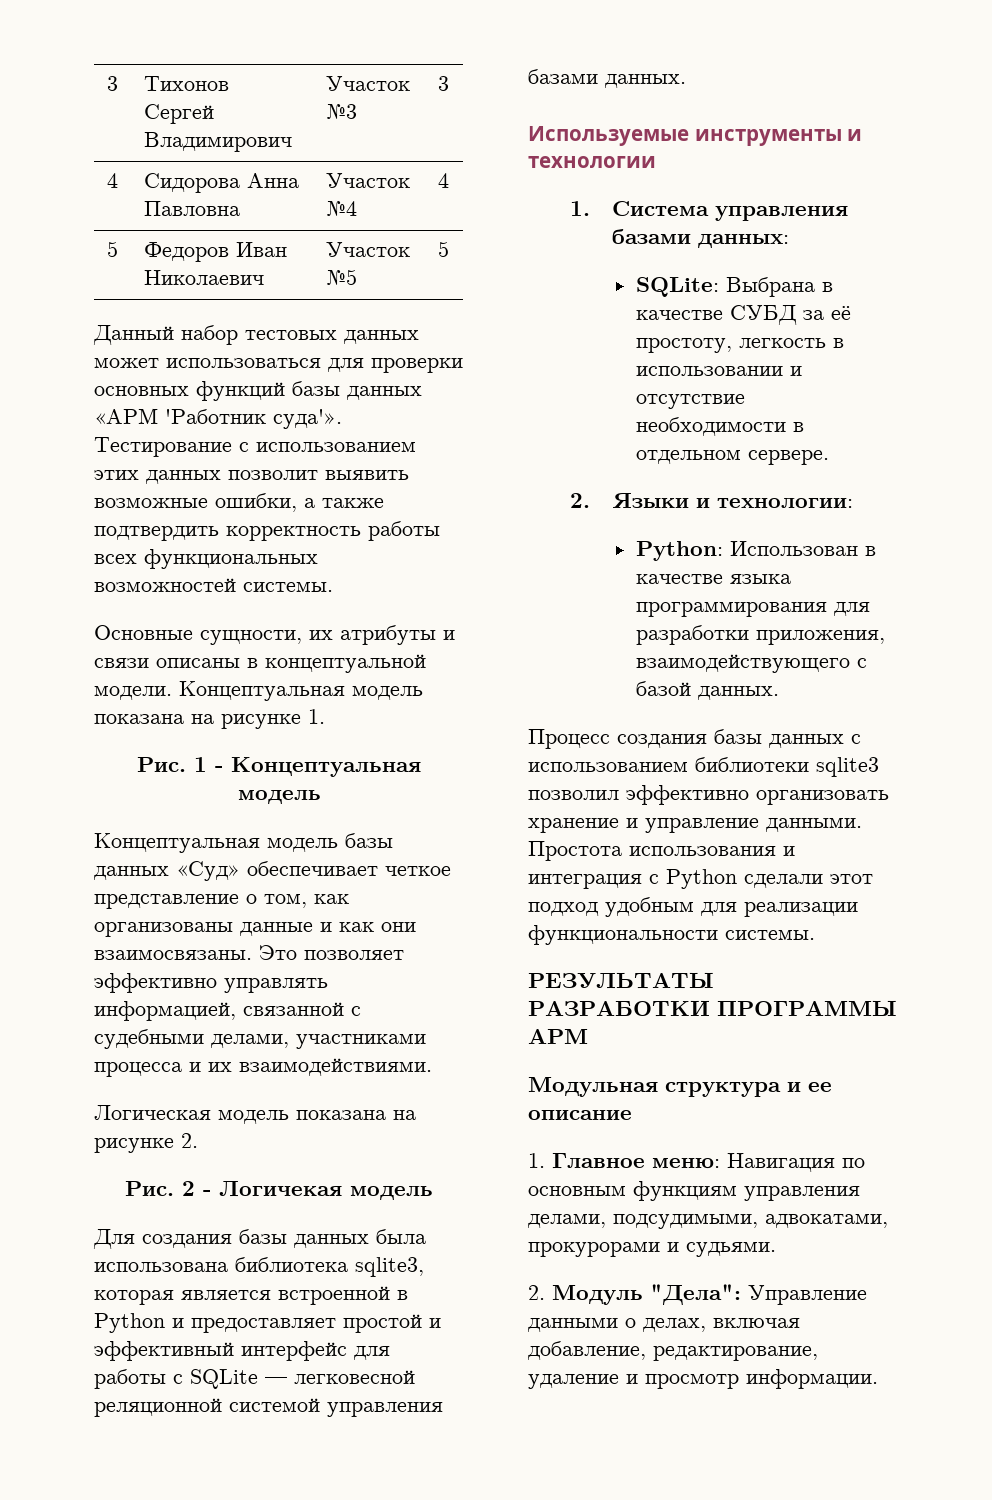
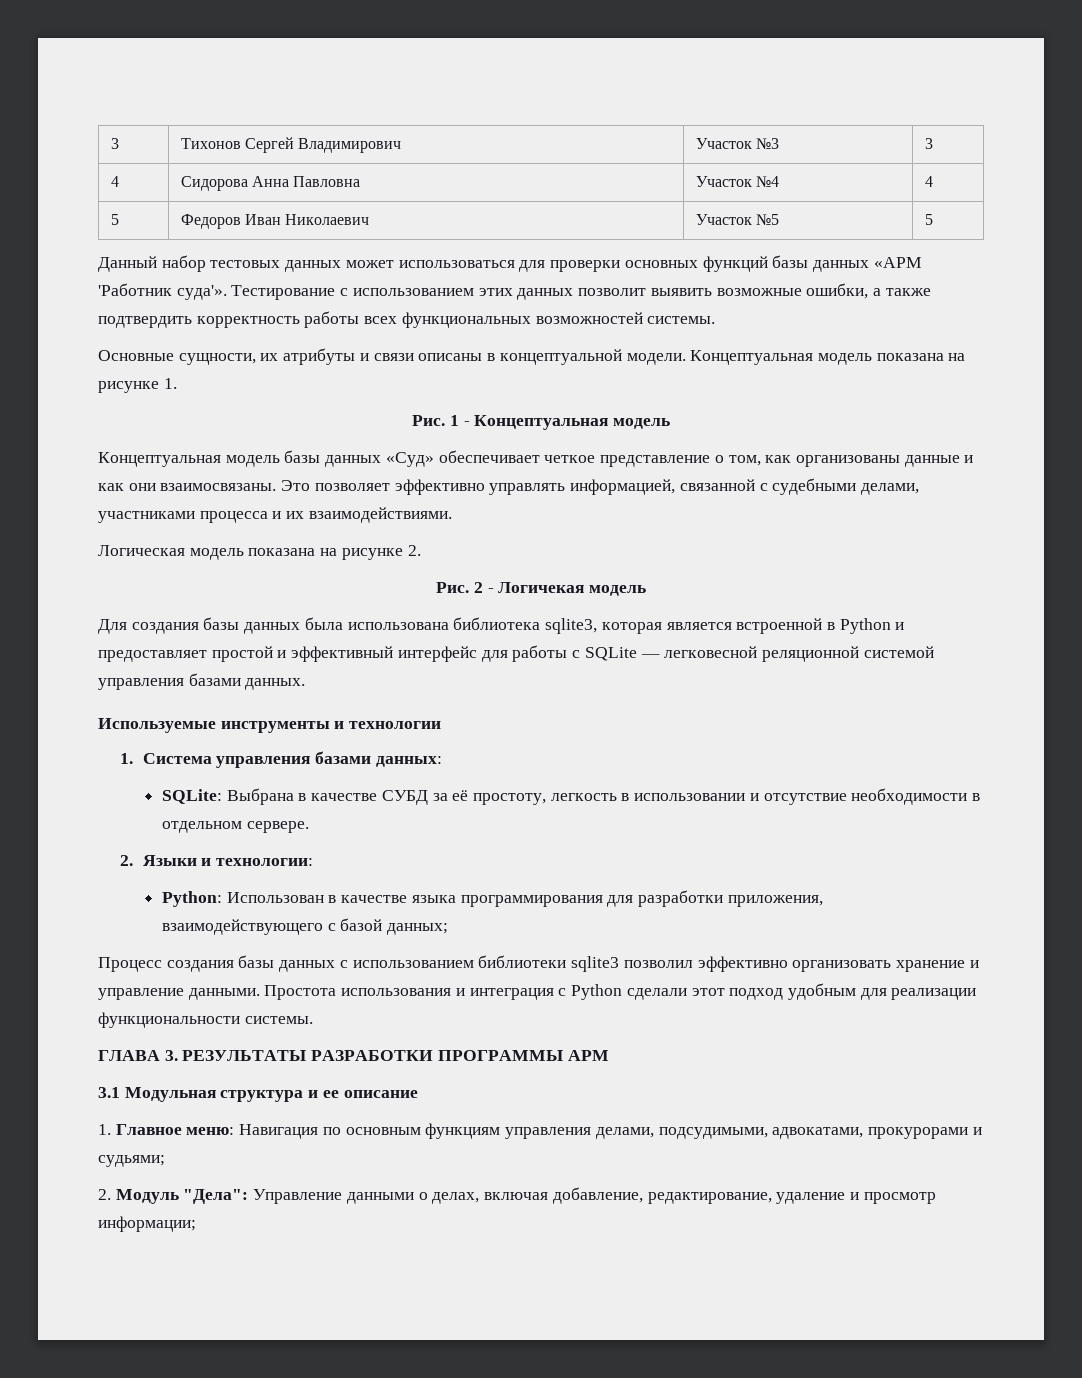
- Python: Использован в качестве языка программирования для разработки приложения, взаимодействующего с базой данных.
+ Python: Использован в качестве языка программирования для разработки приложения, взаимодействующего с базой данных;
- РЕЗУЛЬТАТЫ РАЗРАБОТКИ ПРОГРАММЫ АРМ
+ ГЛАВА 3. РЕЗУЛЬТАТЫ РАЗРАБОТКИ ПРОГРАММЫ АРМ
- Модульная структура и ее описание
+ 3.1 Модульная структура и ее описание
- 1. Главное меню: Навигация по основным функциям управления делами, подсудимыми, адвокатами, прокурорами и судьями.
+ 1. Главное меню: Навигация по основным функциям управления делами, подсудимыми, адвокатами, прокурорами и судьями;
- 2. Модуль "Дела": Управление данными о делах, включая добавление, редактирование, удаление и просмотр информации.
+ 2. Модуль "Дела": Управление данными о делах, включая добавление, редактирование, удаление и просмотр информации;

